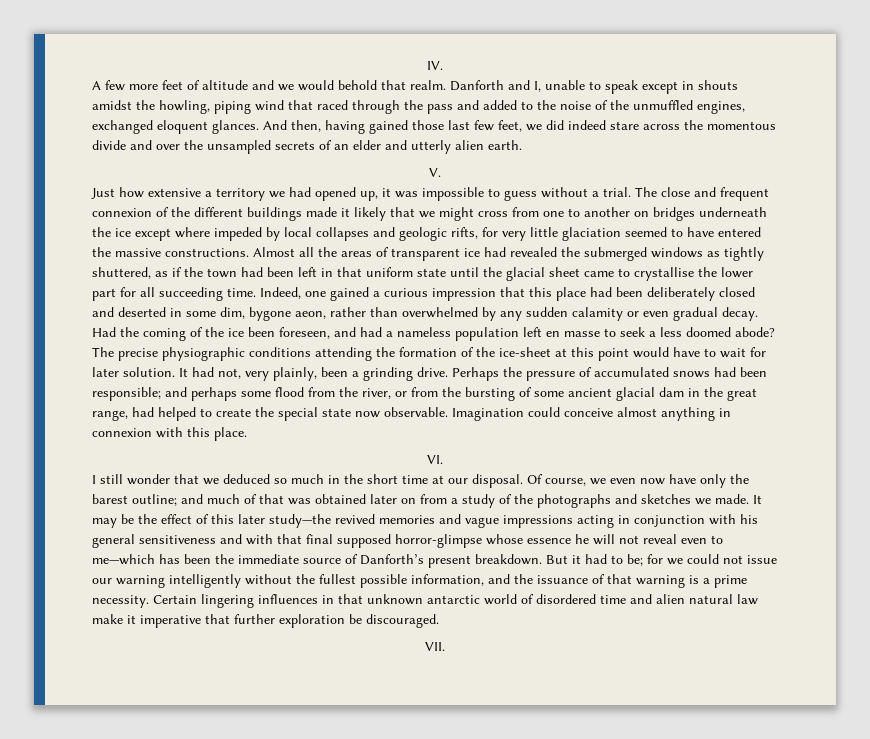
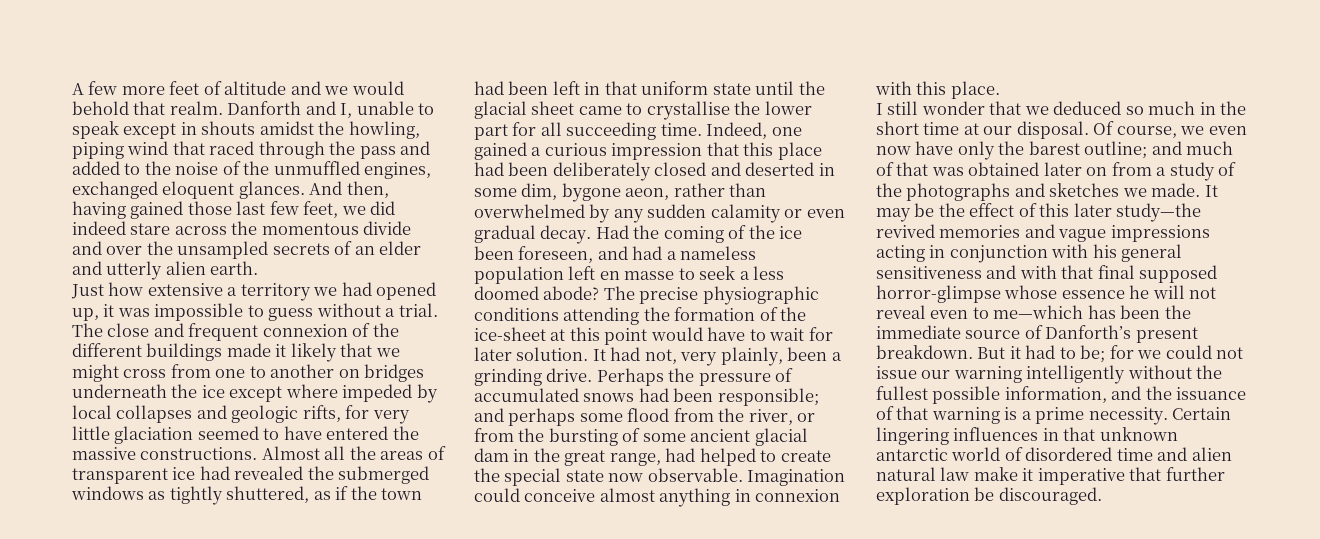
- IV.
- V.
- VI.
- VII.

